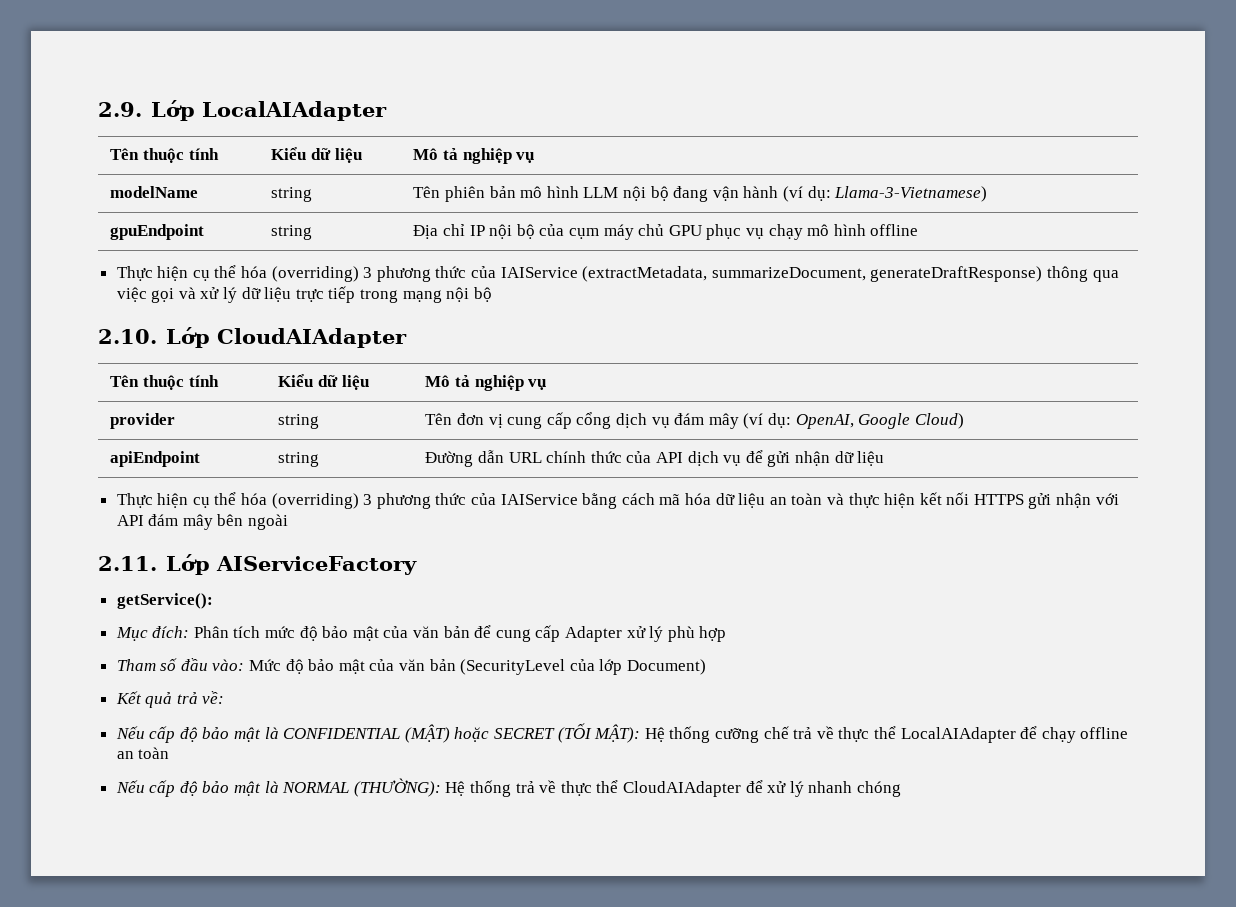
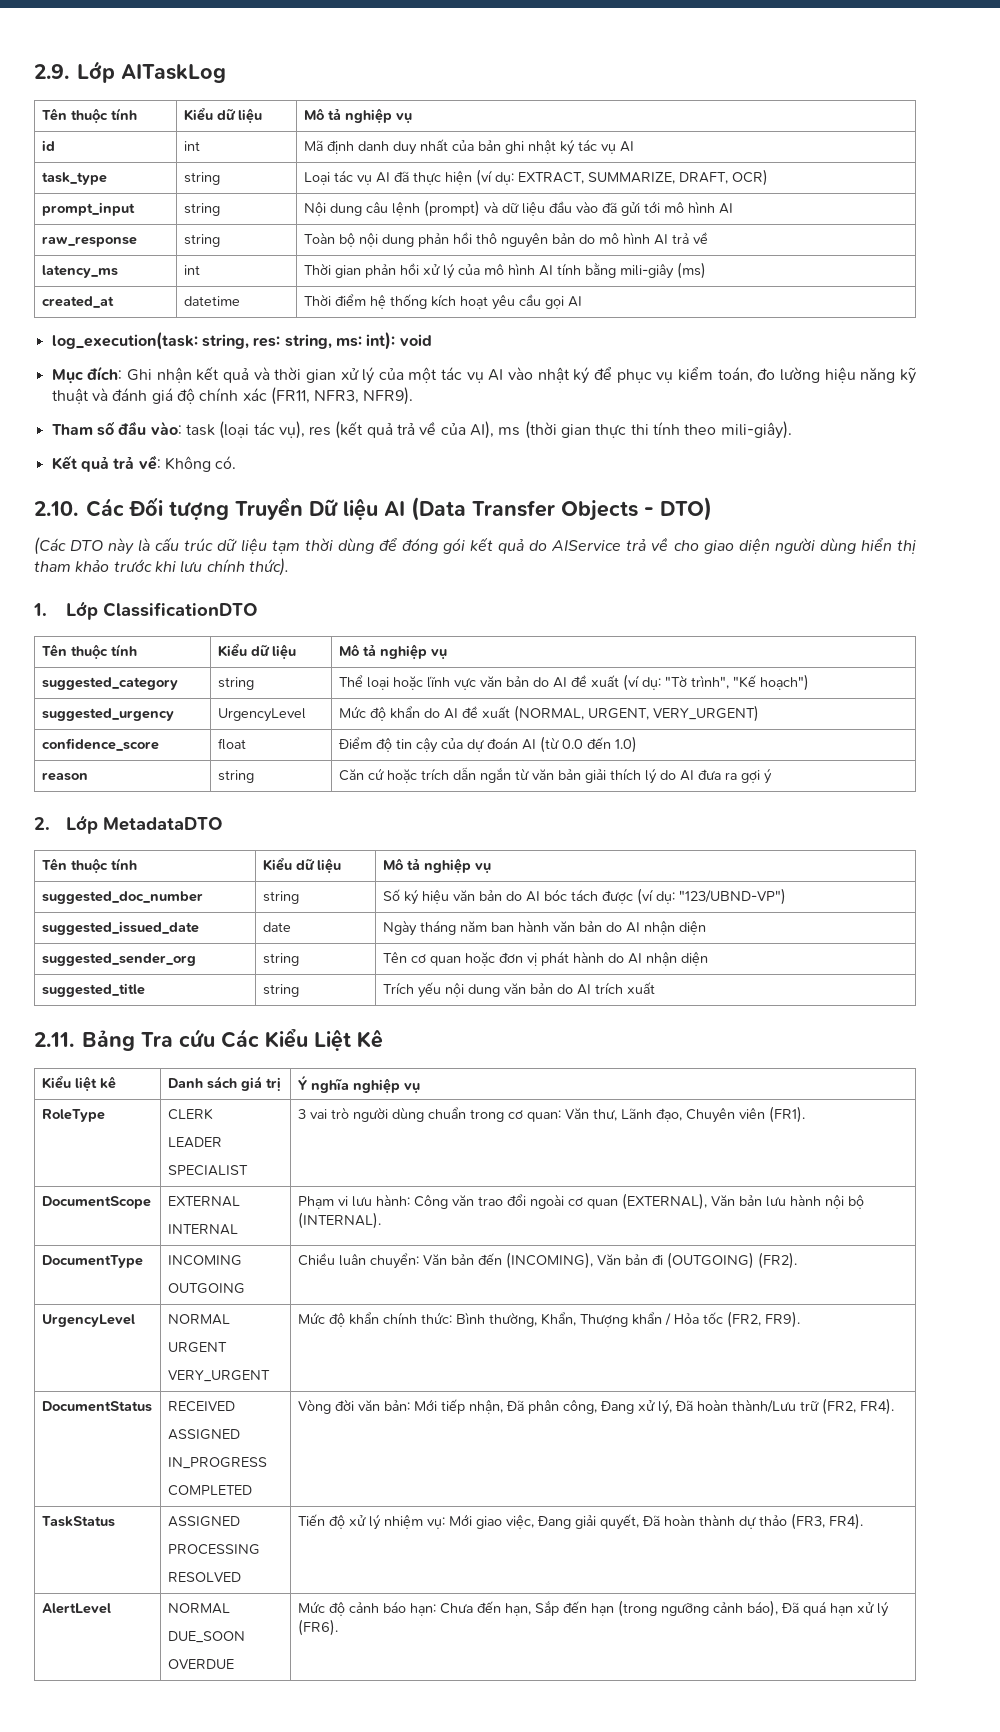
- 2.9. Lớp LocalAIAdapter
+ 2.9. Lớp AITaskLog
- modelName | string | Tên phiên bản mô hình LLM nội bộ đang vận hành (ví dụ: Llama-3-Vietnamese)
- gpuEndpoint | string | Địa chỉ IP nội bộ của cụm máy chủ GPU phục vụ chạy mô hình offline
- Thực hiện cụ thể hóa (overriding) 3 phương thức của IAIService (extractMetadata, summarizeDocument, generateDraftResponse) thông qua việc gọi và xử lý dữ liệu trực tiếp trong mạng nội bộ
- 2.10. Lớp CloudAIAdapter
+ id | int | Mã định danh duy nhất của bản ghi nhật ký tác vụ AI
+ task_type | string | Loại tác vụ AI đã thực hiện (ví dụ: EXTRACT, SUMMARIZE, DRAFT, OCR)
+ prompt_input | string | Nội dung câu lệnh (prompt) và dữ liệu đầu vào đã gửi tới mô hình AI
+ raw_response | string | Toàn bộ nội dung phản hồi thô nguyên bản do mô hình AI trả về
+ latency_ms | int | Thời gian phản hồi xử lý của mô hình AI tính bằng mili-giây (ms)
+ created_at | datetime | Thời điểm hệ thống kích hoạt yêu cầu gọi AI
+ log_execution(task: string, res: string, ms: int): void
+ Mục đích: Ghi nhận kết quả và thời gian xử lý của một tác vụ AI vào nhật ký để phục vụ kiểm toán, đo lường hiệu năng kỹ thuật và đánh giá độ chính xác (FR11, NFR3, NFR9).
+ Tham số đầu vào: task (loại tác vụ), res (kết quả trả về của AI), ms (thời gian thực thi tính theo mili-giây).
+ Kết quả trả về: Không có.
+ 2.10. Các Đối tượng Truyền Dữ liệu AI (Data Transfer Objects - DTO)
+ (Các DTO này là cấu trúc dữ liệu tạm thời dùng để đóng gói kết quả do AIService trả về cho giao diện người dùng hiển thị tham khảo trước khi lưu chính thức).
+ 1. Lớp ClassificationDTO
- provider | string | Tên đơn vị cung cấp cổng dịch vụ đám mây (ví dụ: OpenAI, Google Cloud)
- apiEndpoint | string | Đường dẫn URL chính thức của API dịch vụ để gửi nhận dữ liệu
- Thực hiện cụ thể hóa (overriding) 3 phương thức của IAIService bằng cách mã hóa dữ liệu an toàn và thực hiện kết nối HTTPS gửi nhận với API đám mây bên ngoài
- 2.11. Lớp AIServiceFactory
- getService():
- Mục đích: Phân tích mức độ bảo mật của văn bản để cung cấp Adapter xử lý phù hợp
- Tham số đầu vào: Mức độ bảo mật của văn bản (SecurityLevel của lớp Document)
- Kết quả trả về:
- Nếu cấp độ bảo mật là CONFIDENTIAL (MẬT) hoặc SECRET (TỐI MẬT): Hệ thống cưỡng chế trả về thực thể LocalAIAdapter để chạy offline an toàn
- Nếu cấp độ bảo mật là NORMAL (THƯỜNG): Hệ thống trả về thực thể CloudAIAdapter để xử lý nhanh chóng
+ suggested_category | string | Thể loại hoặc lĩnh vực văn bản do AI đề xuất (ví dụ: "Tờ trình", "Kế hoạch")
+ suggested_urgency | UrgencyLevel | Mức độ khẩn do AI đề xuất (NORMAL, URGENT, VERY_URGENT)
+ confidence_score | float | Điểm độ tin cậy của dự đoán AI (từ 0.0 đến 1.0)
+ reason | string | Căn cứ hoặc trích dẫn ngắn từ văn bản giải thích lý do AI đưa ra gợi ý
+ 2. Lớp MetadataDTO
+ Tên thuộc tính | Kiểu dữ liệu | Mô tả nghiệp vụ
+ suggested_doc_number | string | Số ký hiệu văn bản do AI bóc tách được (ví dụ: "123/UBND-VP")
+ suggested_issued_date | date | Ngày tháng năm ban hành văn bản do AI nhận diện
+ suggested_sender_org | string | Tên cơ quan hoặc đơn vị phát hành do AI nhận diện
+ suggested_title | string | Trích yếu nội dung văn bản do AI trích xuất
+ 2.11. Bảng Tra cứu Các Kiểu Liệt Kê
+ Kiểu liệt kê | Danh sách giá trị | Ý nghĩa nghiệp vụ
+ RoleType | CLERK
+ LEADER
+ SPECIALIST | 3 vai trò người dùng chuẩn trong cơ quan: Văn thư, Lãnh đạo, Chuyên viên (FR1).
+ DocumentScope | EXTERNAL
+ INTERNAL | Phạm vi lưu hành: Công văn trao đổi ngoài cơ quan (EXTERNAL), Văn bản lưu hành nội bộ (INTERNAL).
+ DocumentType | INCOMING
+ OUTGOING | Chiều luân chuyển: Văn bản đến (INCOMING), Văn bản đi (OUTGOING) (FR2).
+ UrgencyLevel | NORMAL
+ URGENT
+ VERY_URGENT | Mức độ khẩn chính thức: Bình thường, Khẩn, Thượng khẩn / Hỏa tốc (FR2, FR9).
+ DocumentStatus | RECEIVED
+ ASSIGNED
+ IN_PROGRESS
+ COMPLETED | Vòng đời văn bản: Mới tiếp nhận, Đã phân công, Đang xử lý, Đã hoàn thành/Lưu trữ (FR2, FR4).
+ TaskStatus | ASSIGNED
+ PROCESSING
+ RESOLVED | Tiến độ xử lý nhiệm vụ: Mới giao việc, Đang giải quyết, Đã hoàn thành dự thảo (FR3, FR4).
+ AlertLevel | NORMAL
+ DUE_SOON
+ OVERDUE | Mức độ cảnh báo hạn: Chưa đến hạn, Sắp đến hạn (trong ngưỡng cảnh báo), Đã quá hạn xử lý (FR6).

